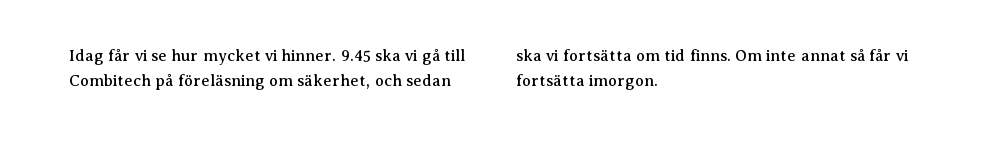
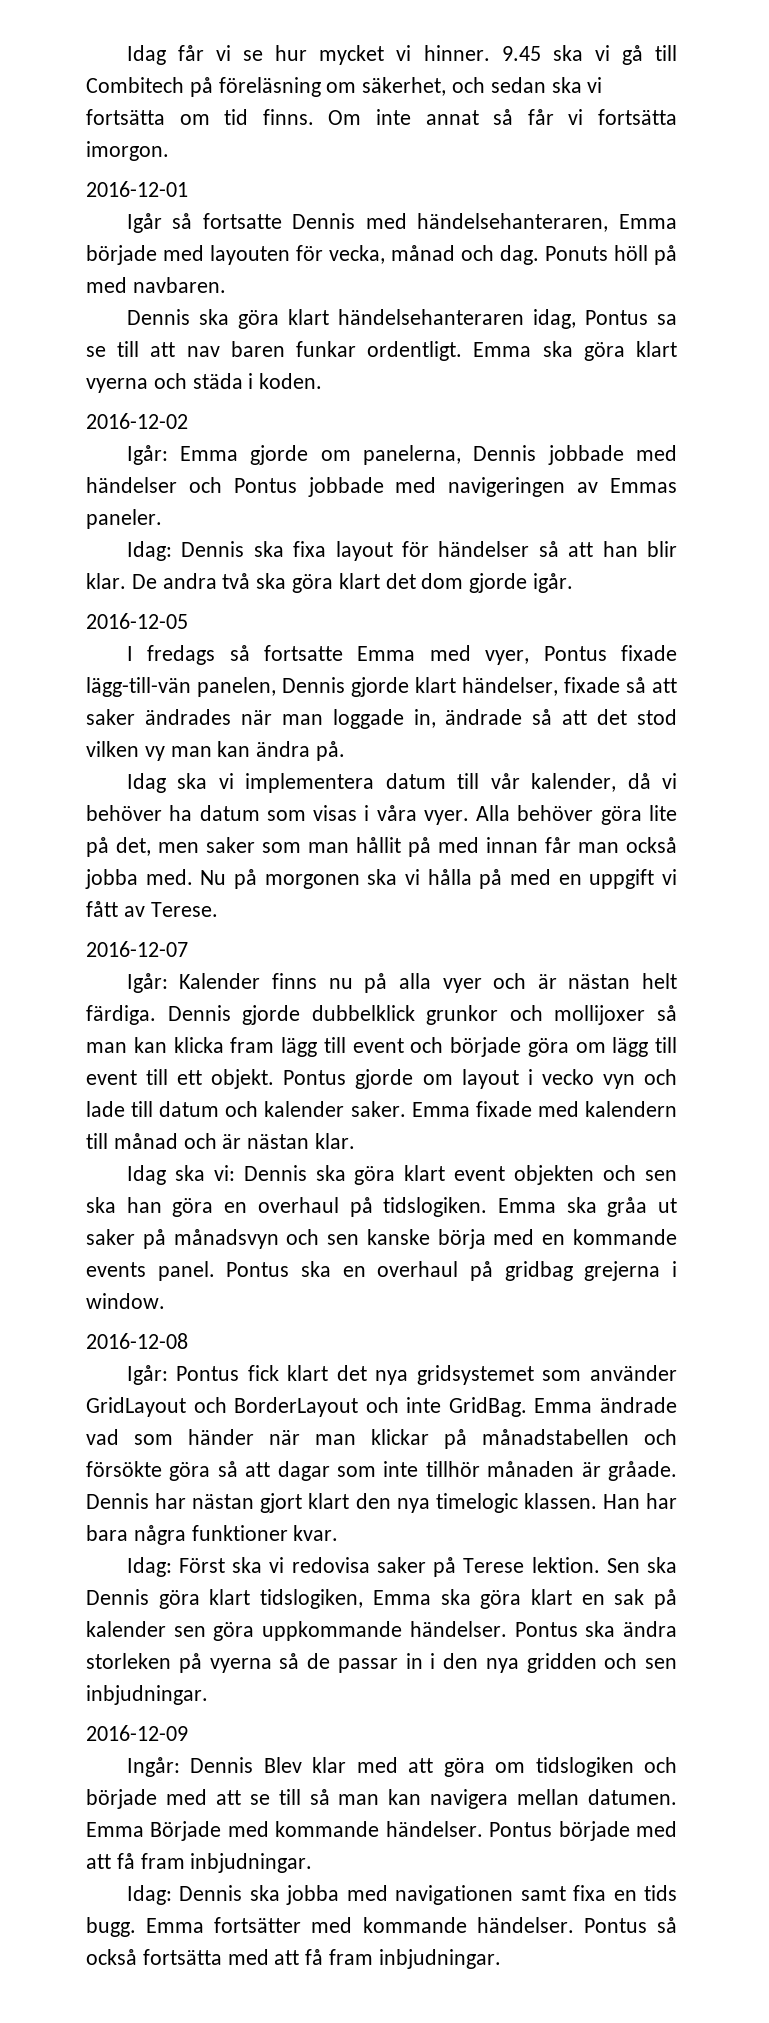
+ 2016-12-01
+ Igår så fortsatte Dennis med händelsehanteraren, Emma började med layouten för vecka, månad och dag. Ponuts höll på med navbaren.
+ Dennis ska göra klart händelsehanteraren idag, Pontus sa se till att nav baren funkar ordentligt. Emma ska göra klart vyerna och städa i koden.
+ 2016-12-02
+ Igår: Emma gjorde om panelerna, Dennis jobbade med händelser och Pontus jobbade med navigeringen av Emmas paneler.
+ Idag: Dennis ska fixa layout för händelser så att han blir klar. De andra två ska göra klart det dom gjorde igår.
+ 2016-12-05
+ I fredags så fortsatte Emma med vyer, Pontus fixade lägg-till-vän panelen, Dennis gjorde klart händelser, fixade så att saker ändrades när man loggade in, ändrade så att det stod vilken vy man kan ändra på.
+ Idag ska vi implementera datum till vår kalender, då vi behöver ha datum som visas i våra vyer. Alla behöver göra lite på det, men saker som man hållit på med innan får man också jobba med. Nu på morgonen ska vi hålla på med en uppgift vi fått av Terese.
+ 2016-12-07
+ Igår: Kalender finns nu på alla vyer och är nästan helt färdiga. Dennis gjorde dubbelklick grunkor och mollijoxer så man kan klicka fram lägg till event och började göra om lägg till event till ett objekt. Pontus gjorde om layout i vecko vyn och lade till datum och kalender saker. Emma fixade med kalendern till månad och är nästan klar.
+ Idag ska vi: Dennis ska göra klart event objekten och sen ska han göra en overhaul på tidslogiken. Emma ska gråa ut saker på månadsvyn och sen kanske börja med en kommande events panel. Pontus ska en overhaul på gridbag grejerna i window.
+ 2016-12-08
+ Igår: Pontus fick klart det nya gridsystemet som använder GridLayout och BorderLayout och inte GridBag. Emma ändrade vad som händer när man klickar på månadstabellen och försökte göra så att dagar som inte tillhör månaden är gråade. Dennis har nästan gjort klart den nya timelogic klassen. Han har bara några funktioner kvar.
+ Idag: Först ska vi redovisa saker på Terese lektion. Sen ska Dennis göra klart tidslogiken, Emma ska göra klart en sak på kalender sen göra uppkommande händelser. Pontus ska ändra storleken på vyerna så de passar in i den nya gridden och sen inbjudningar.
+ 2016-12-09
+ Ingår: Dennis Blev klar med att göra om tidslogiken och började med att se till så man kan navigera mellan datumen. Emma Började med kommande händelser. Pontus började med att få fram inbjudningar.
+ Idag: Dennis ska jobba med navigationen samt fixa en tids bugg. Emma fortsätter med kommande händelser. Pontus så också fortsätta med att få fram inbjudningar.

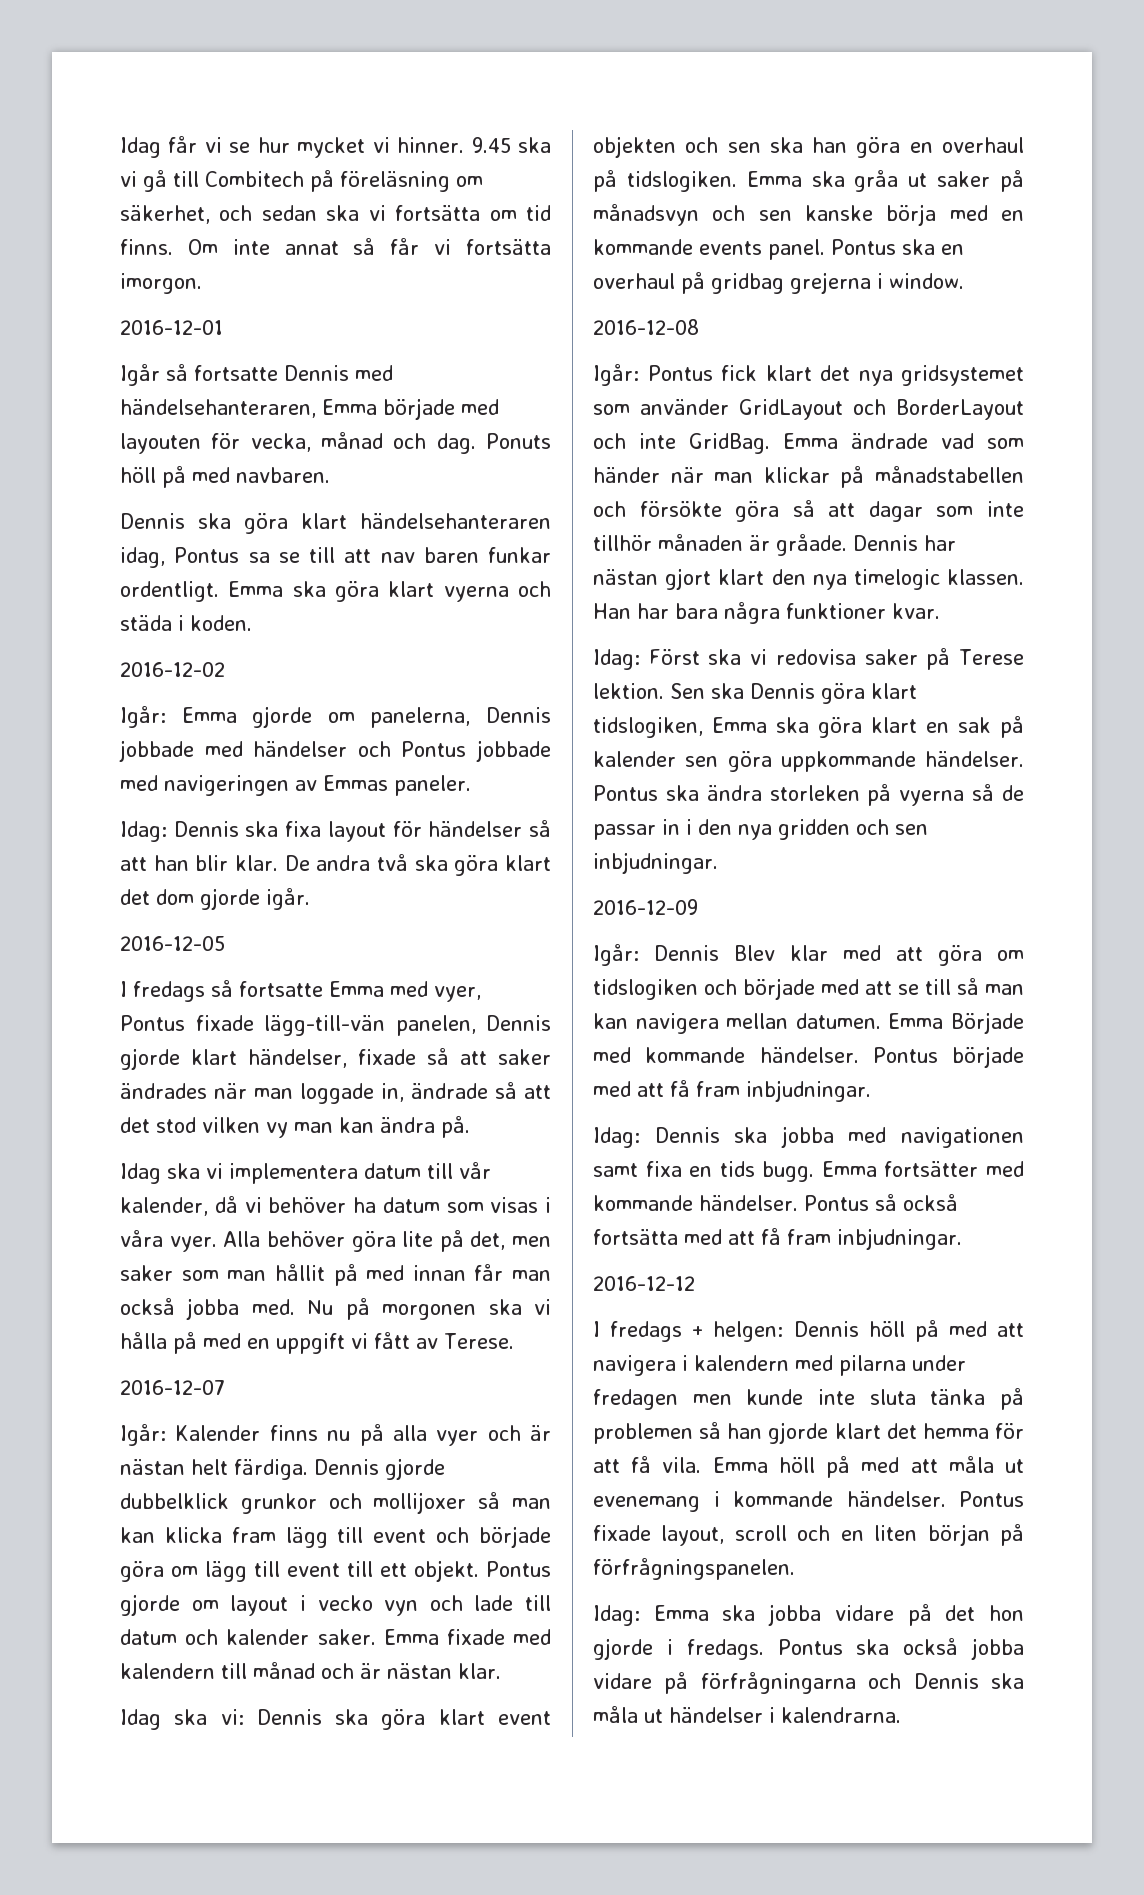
- Ingår: Dennis Blev klar med att göra om tidslogiken och började med att se till så man kan navigera mellan datumen.
+ Igår: Dennis Blev klar med att göra om tidslogiken och började med att se till så man kan navigera mellan datumen.
+ 2016-12-12
+ I fredags + helgen: Dennis höll på med att navigera i kalendern med pilarna under fredagen men kunde inte sluta tänka på problemen så han gjorde klart det hemma för att få vila. Emma höll på med att måla ut evenemang i kommande händelser. Pontus fixade layout, scroll och en liten början på förfrågningspanelen.
+ Idag: Emma ska jobba vidare på det hon gjorde i fredags. Pontus ska också jobba vidare på förfrågningarna och Dennis ska måla ut händelser i kalendrarna.

